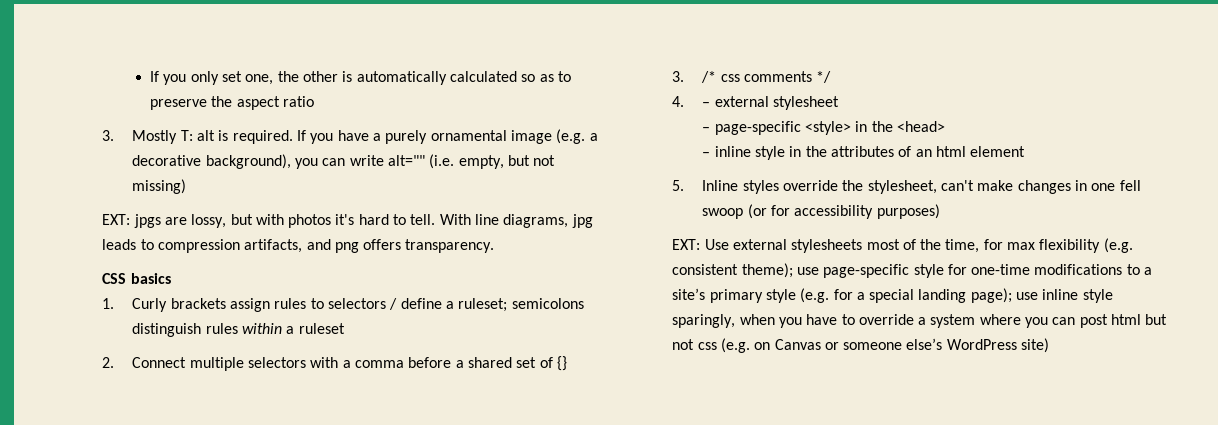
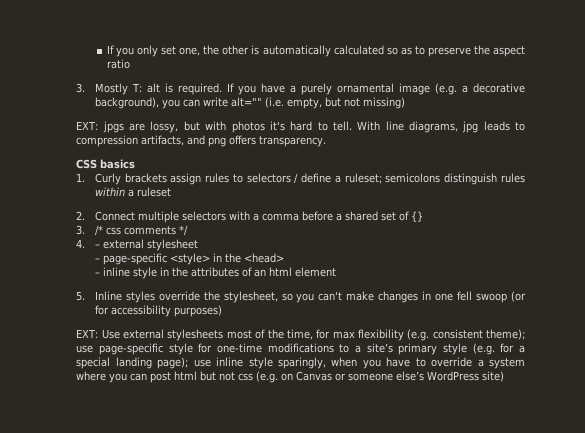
- 5. Inline styles override the stylesheet, can't make changes in one fell swoop (or for accessibility purposes)
+ 5. Inline styles override the stylesheet, so you can't make changes in one fell swoop (or for accessibility purposes)

